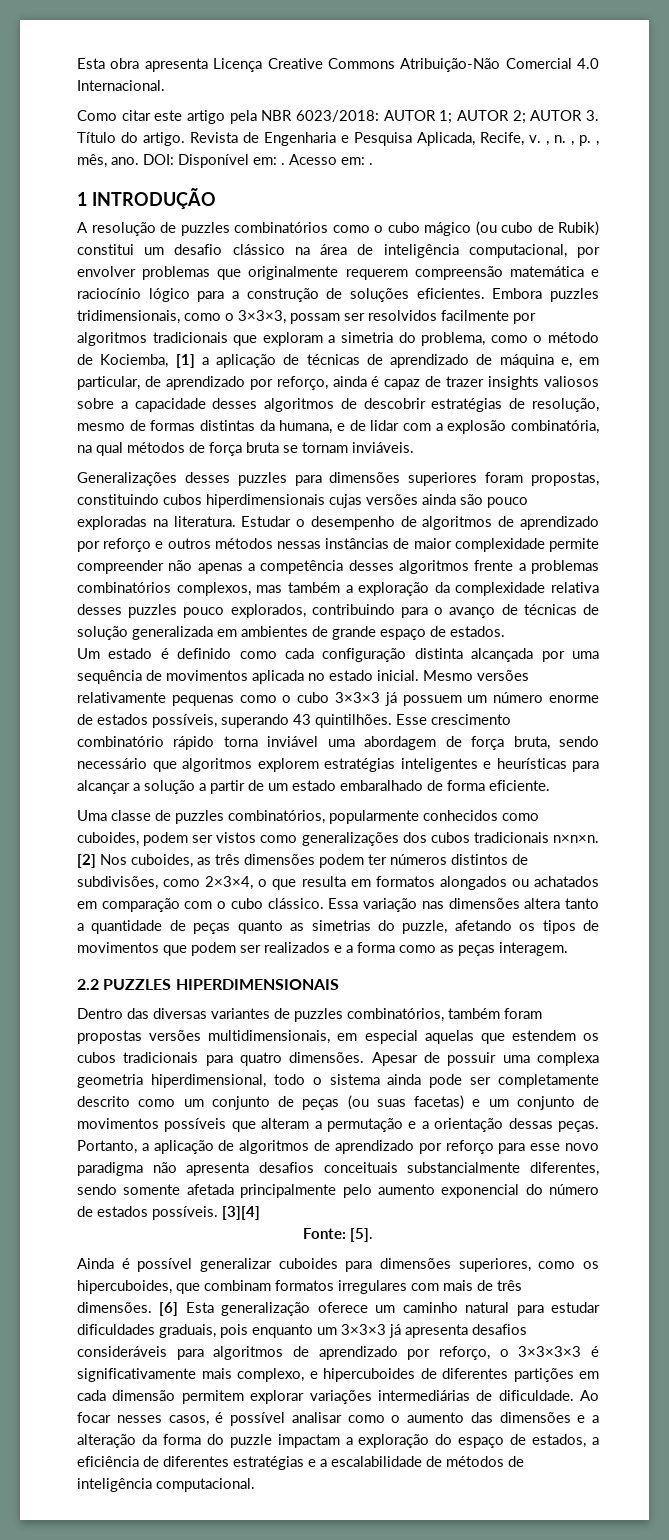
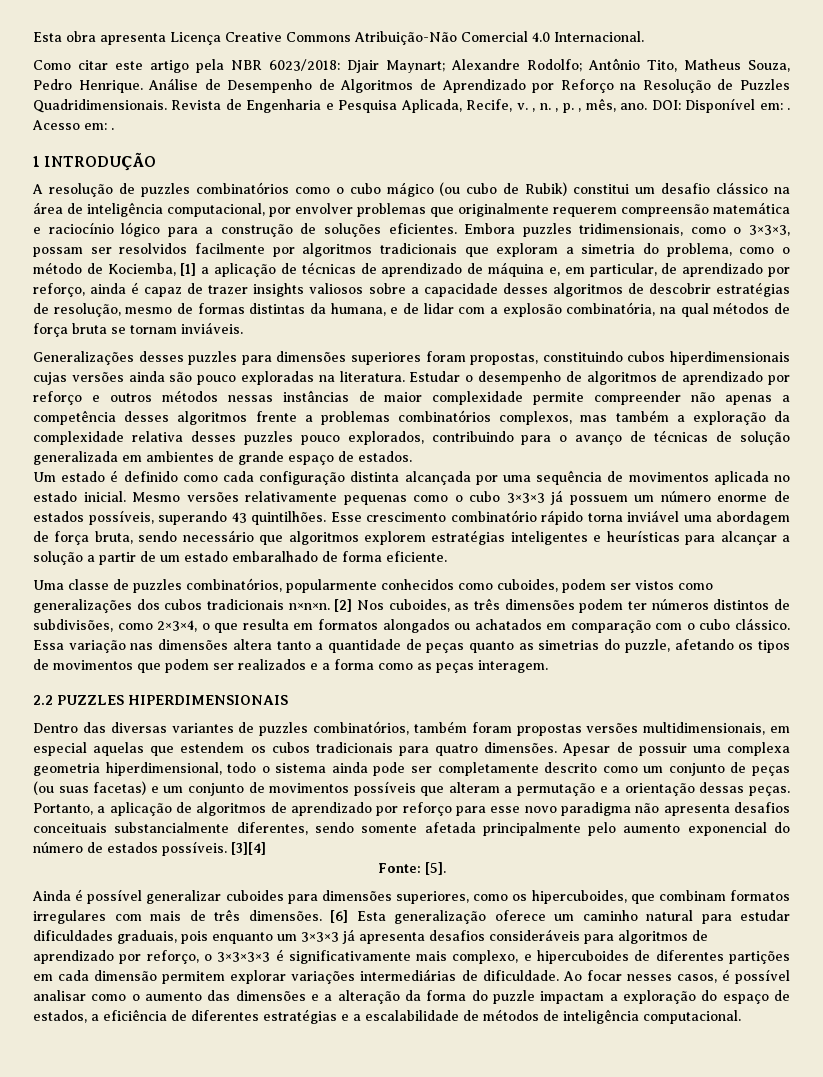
- Como citar este artigo pela NBR 6023/2018: AUTOR 1; AUTOR 2; AUTOR 3. Título do artigo.
+ Como citar este artigo pela NBR 6023/2018: Djair Maynart; Alexandre Rodolfo; Antônio Tito, Matheus Souza, Pedro Henrique. Análise de Desempenho de Algoritmos de Aprendizado por Reforço na Resolução de Puzzles Quadridimensionais.

